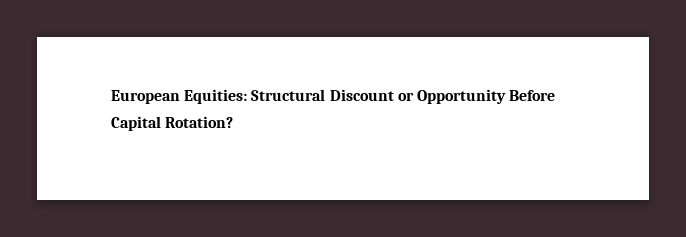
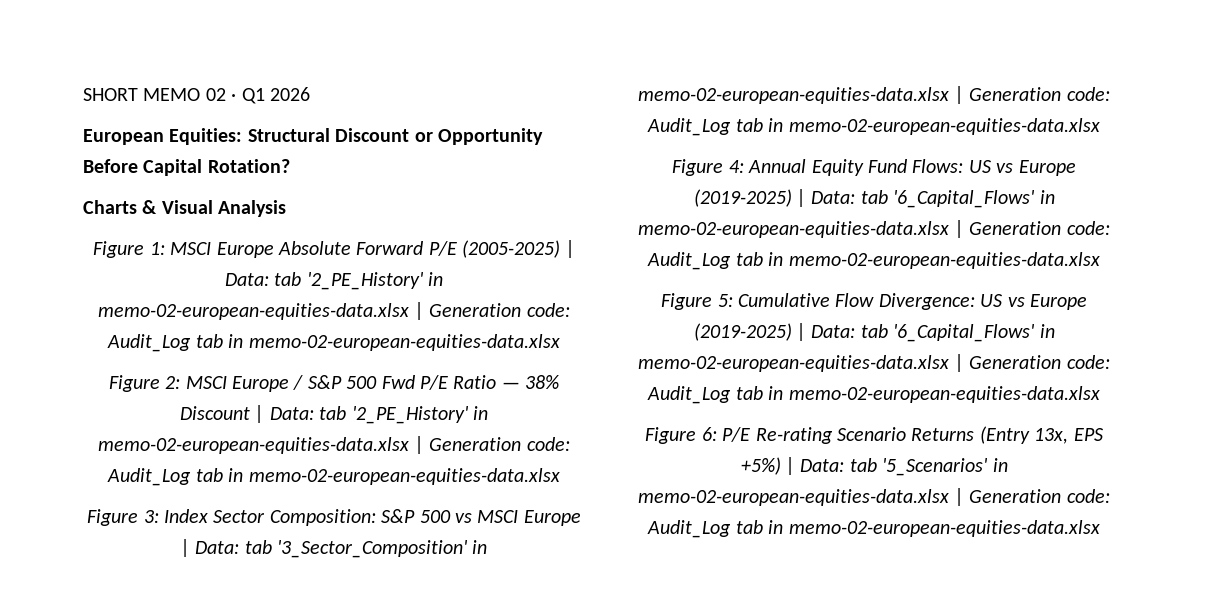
+ SHORT MEMO 02 · Q1 2026
+ Charts & Visual Analysis
+ Figure 1: MSCI Europe Absolute Forward P/E (2005-2025) | Data: tab '2_PE_History' in memo-02-european-equities-data.xlsx | Generation code: Audit_Log tab in memo-02-european-equities-data.xlsx
+ Figure 2: MSCI Europe / S&P 500 Fwd P/E Ratio — 38% Discount | Data: tab '2_PE_History' in memo-02-european-equities-data.xlsx | Generation code: Audit_Log tab in memo-02-european-equities-data.xlsx
+ Figure 3: Index Sector Composition: S&P 500 vs MSCI Europe | Data: tab '3_Sector_Composition' in memo-02-european-equities-data.xlsx | Generation code: Audit_Log tab in memo-02-european-equities-data.xlsx
+ Figure 4: Annual Equity Fund Flows: US vs Europe (2019-2025) | Data: tab '6_Capital_Flows' in memo-02-european-equities-data.xlsx | Generation code: Audit_Log tab in memo-02-european-equities-data.xlsx
+ Figure 5: Cumulative Flow Divergence: US vs Europe (2019-2025) | Data: tab '6_Capital_Flows' in memo-02-european-equities-data.xlsx | Generation code: Audit_Log tab in memo-02-european-equities-data.xlsx
+ Figure 6: P/E Re-rating Scenario Returns (Entry 13x, EPS +5%) | Data: tab '5_Scenarios' in memo-02-european-equities-data.xlsx | Generation code: Audit_Log tab in memo-02-european-equities-data.xlsx

